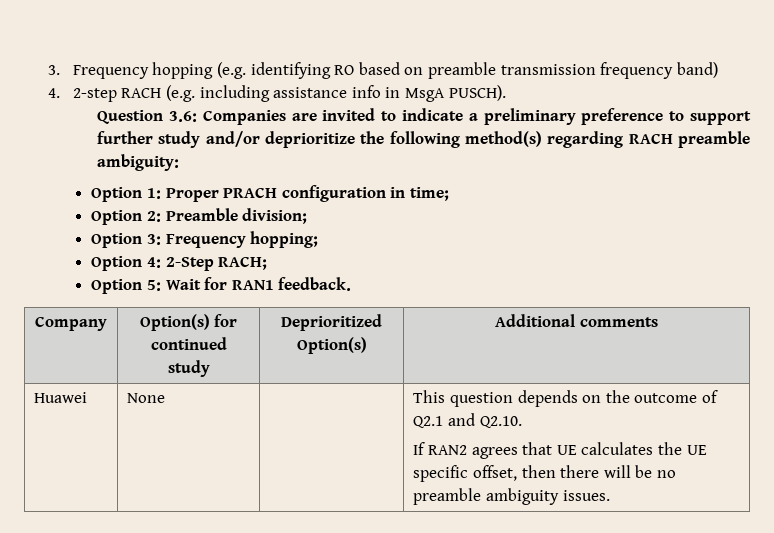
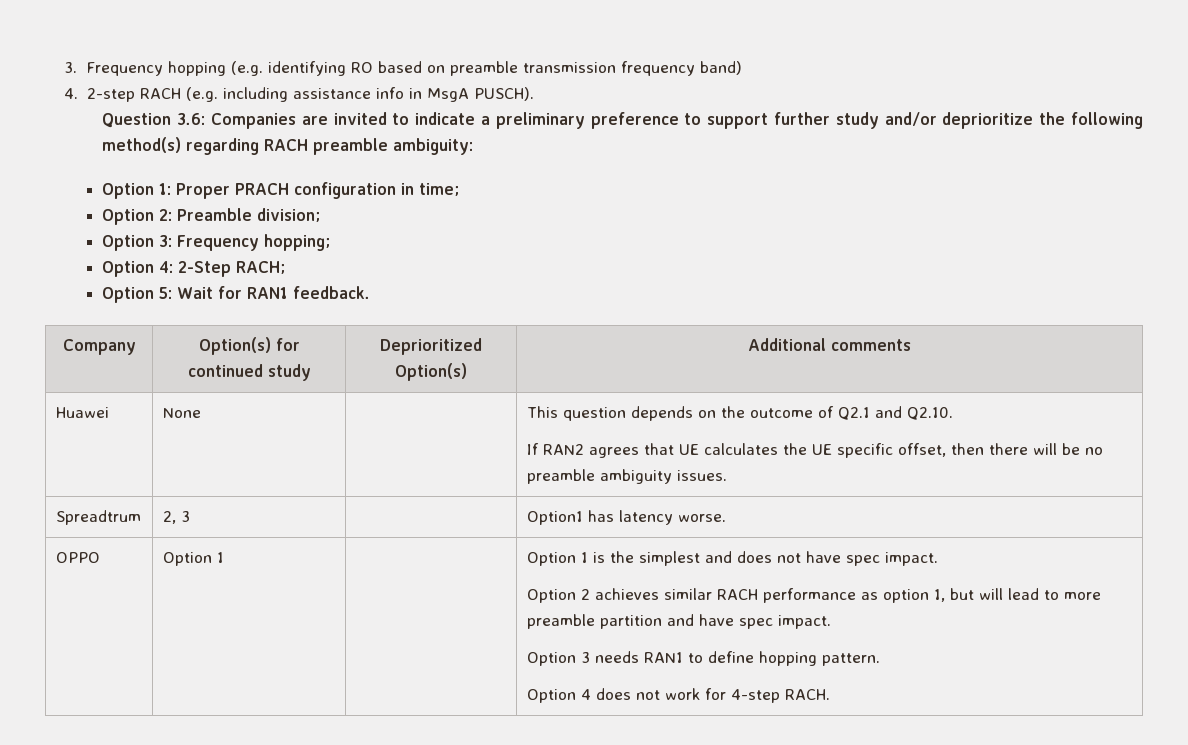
+ Spreadtrum | 2, 3 | | Option1 has latency worse.
+ OPPO | Option 1 | | Option 1 is the simplest and does not have spec impact.
+ Option 2 achieves similar RACH performance as option 1, but will lead to more preamble partition and have spec impact.
+ Option 3 needs RAN1 to define hopping pattern.
+ Option 4 does not work for 4-step RACH.

